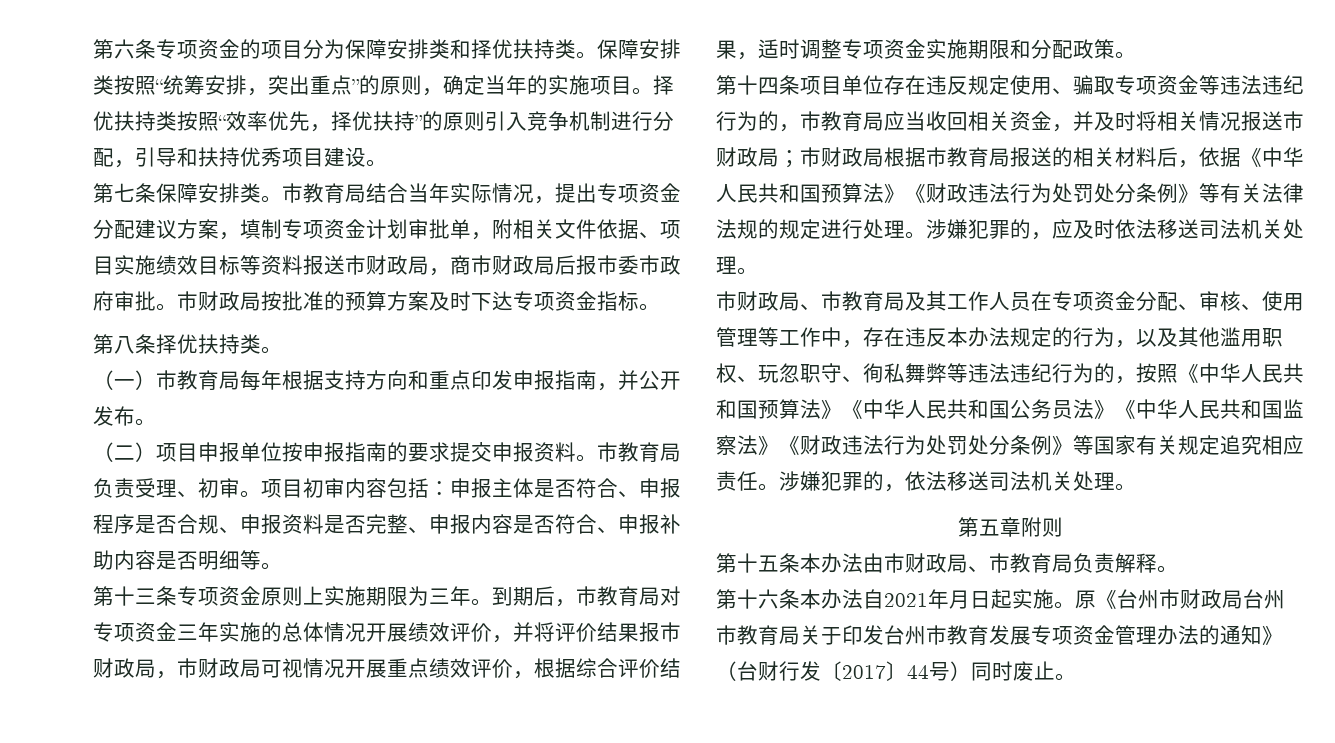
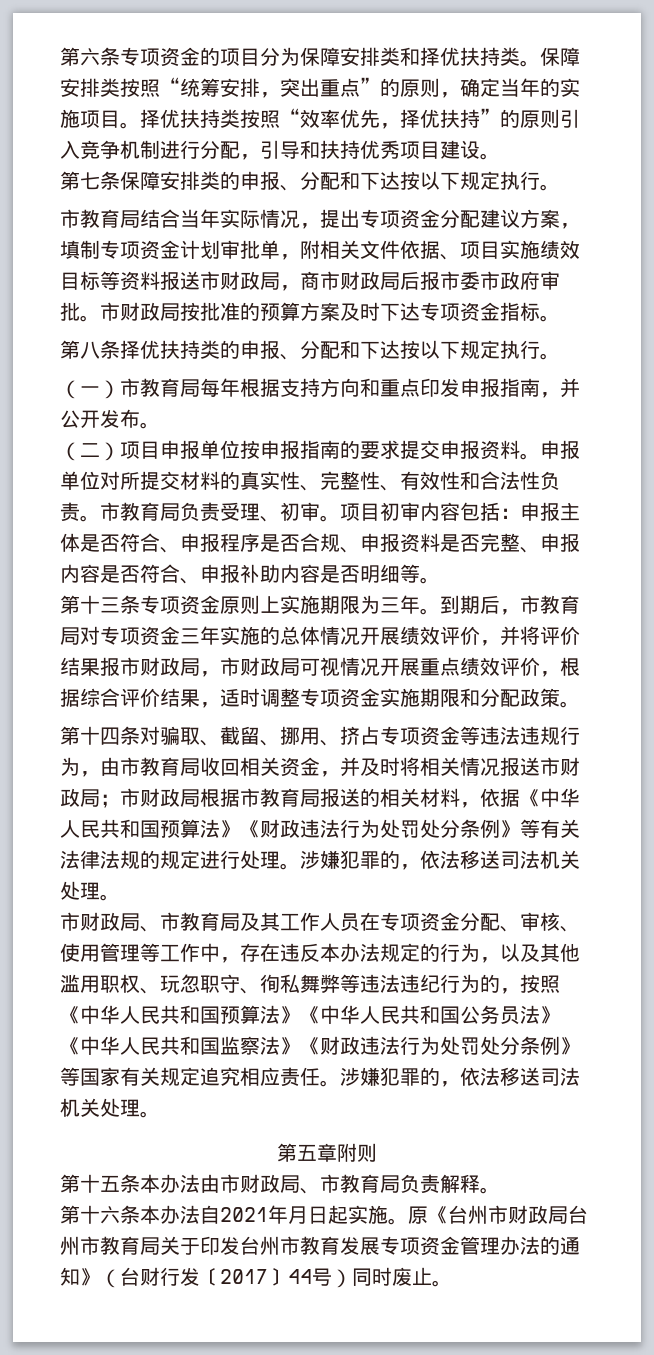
- 第七条保障安排类。市教育局结合当年实际情况，提出专项资金分配建议方案，填制专项资金计划审批单，附相关文件依据、项目实施绩效目标等资料报送市财政局，商市财政局后报市委市政府审批。
+ 第七条保障安排类的申报、分配和下达按以下规定执行。
+ 市教育局结合当年实际情况，提出专项资金分配建议方案，填制专项资金计划审批单，附相关文件依据、项目实施绩效目标等资料报送市财政局，商市财政局后报市委市政府审批。
- 第八条择优扶持类。
+ 第八条择优扶持类的申报、分配和下达按以下规定执行。
+ 申报单位对所提交材料的真实性、完整性、有效性和合法性负责。
- 第十四条项目单位存在违反规定使用、骗取专项资金等违法违纪行为的，市教育局应当收回相关资金，并及时将相关情况报送市财政局；市财政局根据市教育局报送的相关材料后，依据《中华人民共和国预算法》《财政违法行为处罚处分条例》等有关法律法规的规定进行处理。涉嫌犯罪的，应及时依法移送司法机关处理。
+ 第十四条对骗取、截留、挪用、挤占专项资金等违法违规行为，由市教育局收回相关资金，并及时将相关情况报送市财政局；市财政局根据市教育局报送的相关材料，依据《中华人民共和国预算法》《财政违法行为处罚处分条例》等有关法律法规的规定进行处理。涉嫌犯罪的，依法移送司法机关处理。

